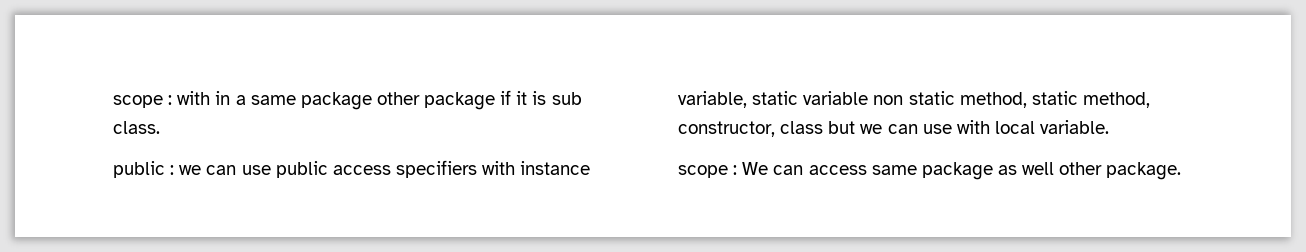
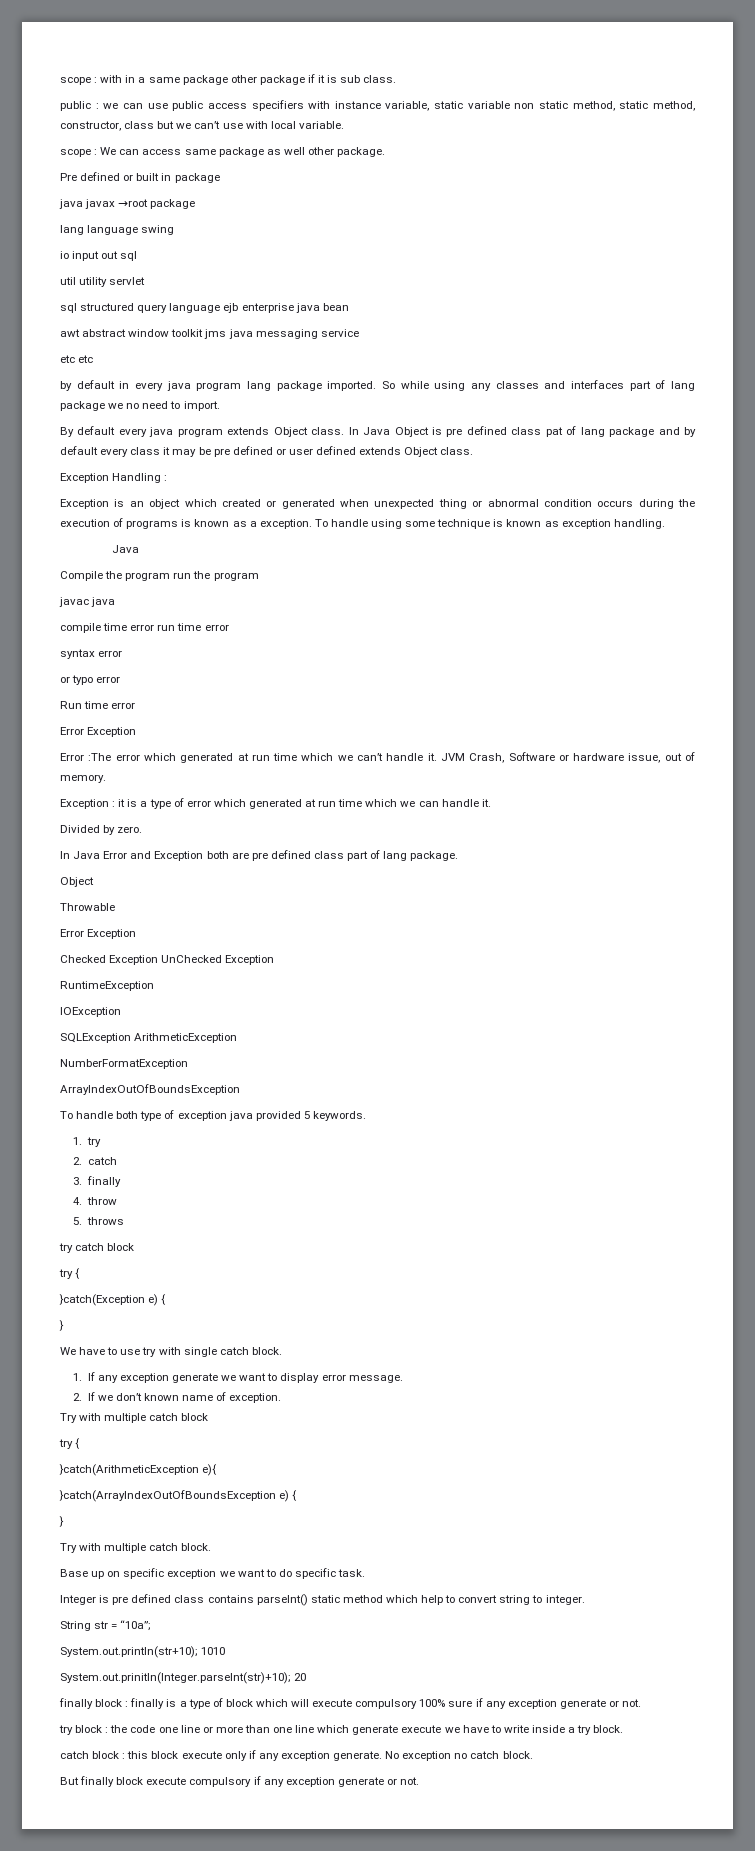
- public : we can use public access specifiers with instance variable, static variable non static method, static method, constructor, class but we can use with local variable.
+ public : we can use public access specifiers with instance variable, static variable non static method, static method, constructor, class but we can’t use with local variable.
+ Pre defined or built in package
+ java javax →root package
+ lang language swing
+ io input out sql
+ util utility servlet
+ sql structured query language ejb enterprise java bean
+ awt abstract window toolkit jms java messaging service
+ etc etc
+ by default in every java program lang package imported. So while using any classes and interfaces part of lang package we no need to import.
+ By default every java program extends Object class. In Java Object is pre defined class pat of lang package and by default every class it may be pre defined or user defined extends Object class.
+ Exception Handling :
+ Exception is an object which created or generated when unexpected thing or abnormal condition occurs during the execution of programs is known as a exception. To handle using some technique is known as exception handling.
+ Java
+ Compile the program run the program
+ javac java
+ compile time error run time error
+ syntax error
+ or typo error
+ Run time error
+ Error Exception
+ Error :The error which generated at run time which we can’t handle it. JVM Crash, Software or hardware issue, out of memory.
+ Exception : it is a type of error which generated at run time which we can handle it.
+ Divided by zero.
+ In Java Error and Exception both are pre defined class part of lang package.
+ Object
+ Throwable
+ Error Exception
+ Checked Exception UnChecked Exception
+ RuntimeException
+ IOException
+ SQLException ArithmeticException
+ NumberFormatException
+ ArrayIndexOutOfBoundsException
+ To handle both type of exception java provided 5 keywords.
+ 1. try
+ 2. catch
+ 3. finally
+ 4. throw
+ 5. throws
+ try catch block
+ try {
+ }catch(Exception e) {
+ }
+ We have to use try with single catch block.
+ 1. If any exception generate we want to display error message.
+ 2. If we don’t known name of exception.
+ Try with multiple catch block
+ try {
+ }catch(ArithmeticException e){
+ }catch(ArrayIndexOutOfBoundsException e) {
+ }
+ Try with multiple catch block.
+ Base up on specific exception we want to do specific task.
+ Integer is pre defined class contains parseInt() static method which help to convert string to integer.
+ String str = “10a”;
+ System.out.println(str+10); 1010
+ System.out.prinitln(Integer.parseInt(str)+10); 20
+ finally block : finally is a type of block which will execute compulsory 100% sure if any exception generate or not.
+ try block : the code one line or more than one line which generate execute we have to write inside a try block.
+ catch block : this block execute only if any exception generate. No exception no catch block.
+ But finally block execute compulsory if any exception generate or not.

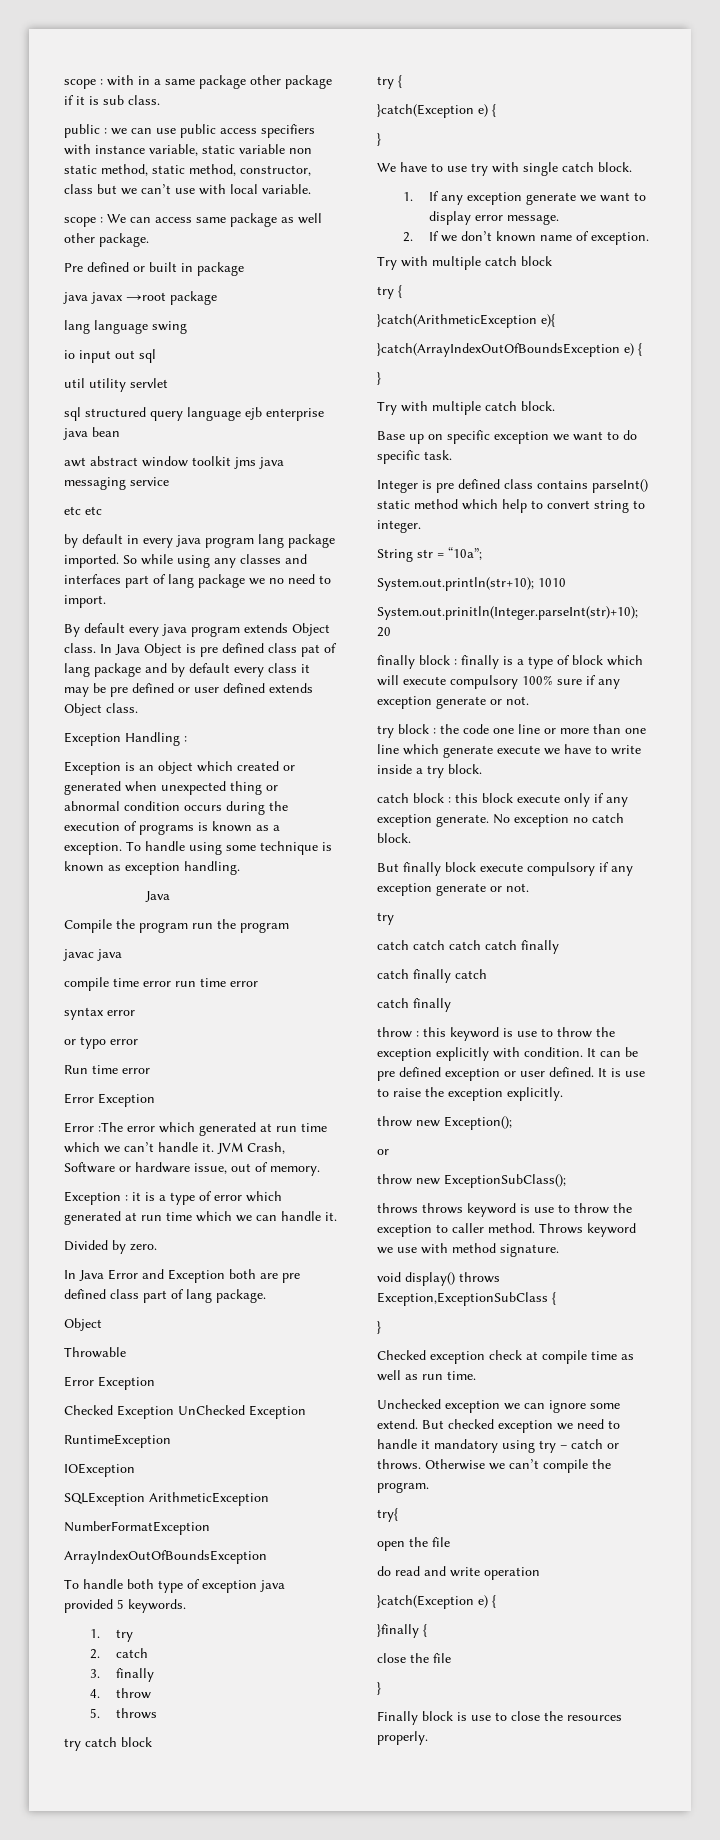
  But finally block execute compulsory if any exception generate or not.
+ try
+ catch catch catch catch finally
+ catch finally catch
+ catch finally
+ throw : this keyword is use to throw the exception explicitly with condition. It can be pre defined exception or user defined. It is use to raise the exception explicitly.
+ throw new Exception();
+ or
+ throw new ExceptionSubClass();
+ throws throws keyword is use to throw the exception to caller method. Throws keyword we use with method signature.
+ void display() throws Exception,ExceptionSubClass {
+ }
+ Checked exception check at compile time as well as run time.
+ Unchecked exception we can ignore some extend. But checked exception we need to handle it mandatory using try – catch or throws. Otherwise we can’t compile the program.
+ try{
+ open the file
+ do read and write operation
+ }catch(Exception e) {
+ }finally {
+ close the file
+ }
+ Finally block is use to close the resources properly.

